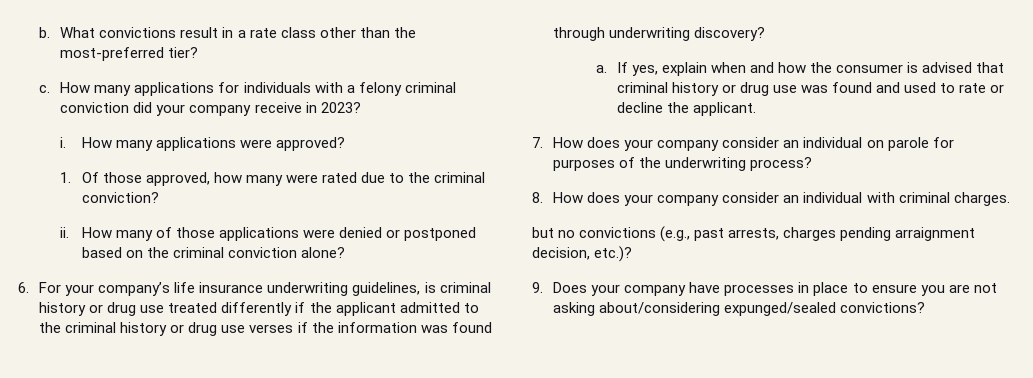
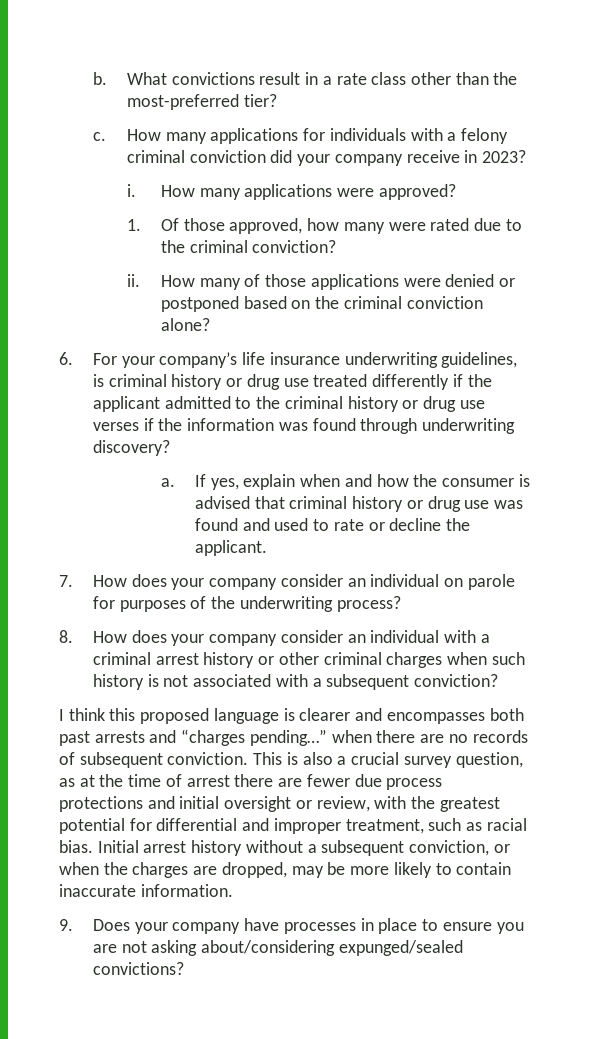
- 8. How does your company consider an individual with criminal charges.
- but no convictions (e.g., past arrests, charges pending arraignment decision, etc.)?
+ 8. How does your company consider an individual with a criminal arrest history or other criminal charges when such history is not associated with a subsequent conviction?
+ I think this proposed language is clearer and encompasses both past arrests and “charges pending…” when there are no records of subsequent conviction. This is also a crucial survey question, as at the time of arrest there are fewer due process protections and initial oversight or review, with the greatest potential for differential and improper treatment, such as racial bias. Initial arrest history without a subsequent conviction, or when the charges are dropped, may be more likely to contain inaccurate information.

